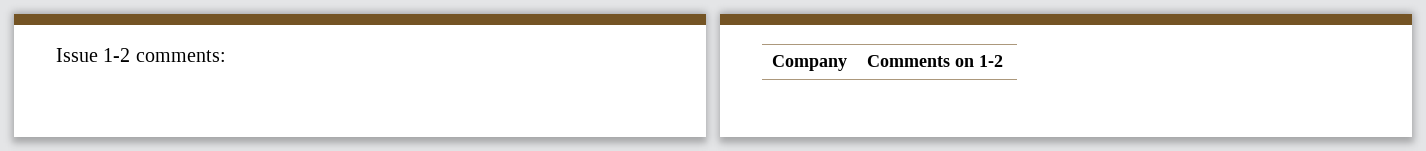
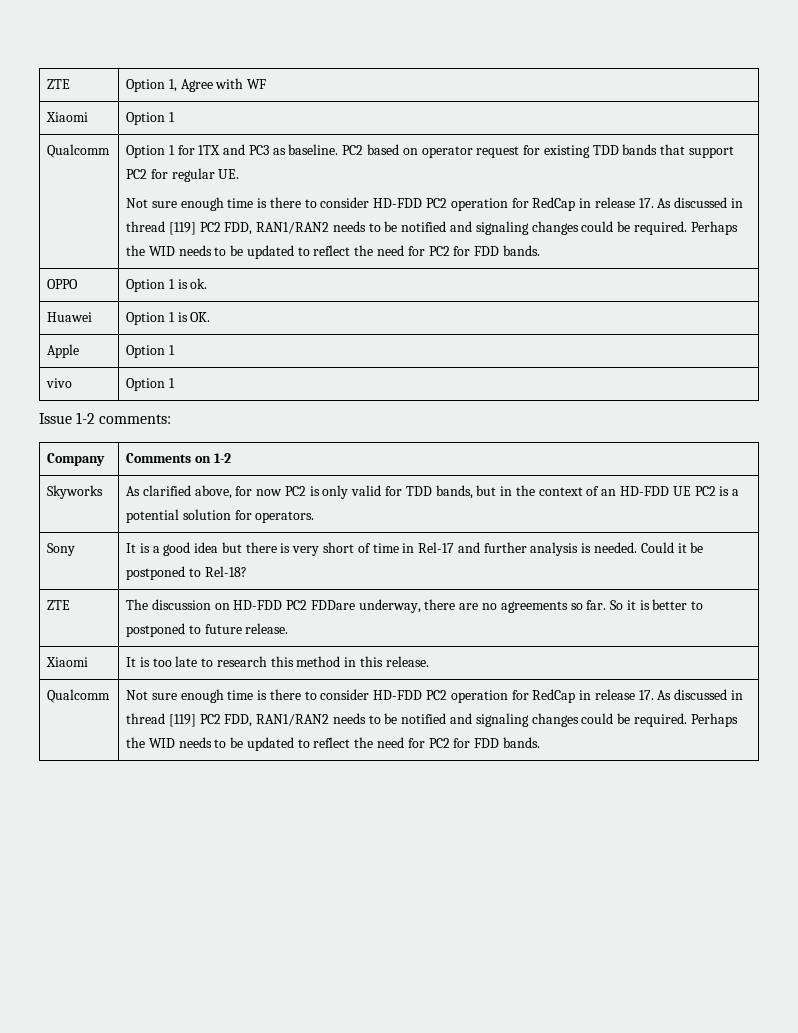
+ ZTE | Option 1, Agree with WF
+ Xiaomi | Option 1
+ Qualcomm | Option 1 for 1TX and PC3 as baseline. PC2 based on operator request for existing TDD bands that support PC2 for regular UE.
+ Not sure enough time is there to consider HD-FDD PC2 operation for RedCap in release 17. As discussed in thread [119] PC2 FDD, RAN1/RAN2 needs to be notified and signaling changes could be required. Perhaps the WID needs to be updated to reflect the need for PC2 for FDD bands.
+ OPPO | Option 1 is ok.
+ Huawei | Option 1 is OK.
+ Apple | Option 1
+ vivo | Option 1
+ Skyworks | As clarified above, for now PC2 is only valid for TDD bands, but in the context of an HD-FDD UE PC2 is a potential solution for operators.
+ Sony | It is a good idea but there is very short of time in Rel-17 and further analysis is needed. Could it be postponed to Rel-18?
+ ZTE | The discussion on HD-FDD PC2 FDDare underway, there are no agreements so far. So it is better to postponed to future release.
+ Xiaomi | It is too late to research this method in this release.
+ Qualcomm | Not sure enough time is there to consider HD-FDD PC2 operation for RedCap in release 17. As discussed in thread [119] PC2 FDD, RAN1/RAN2 needs to be notified and signaling changes could be required. Perhaps the WID needs to be updated to reflect the need for PC2 for FDD bands.

